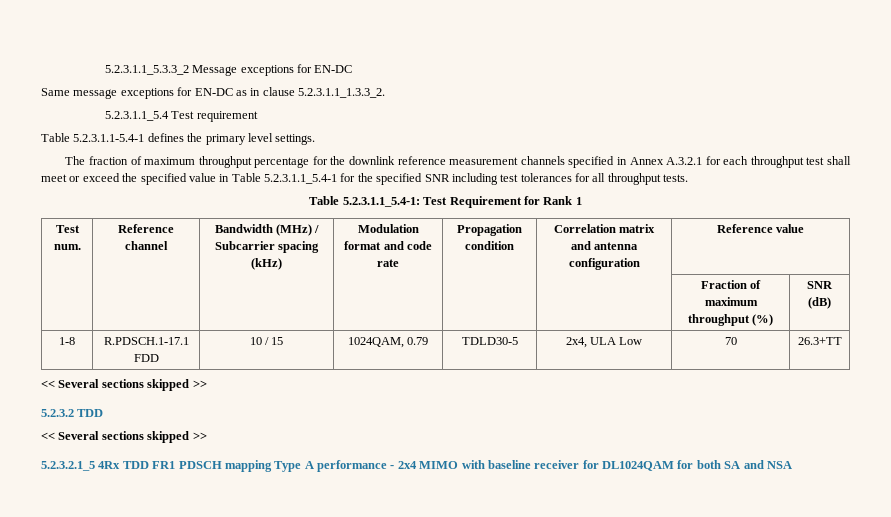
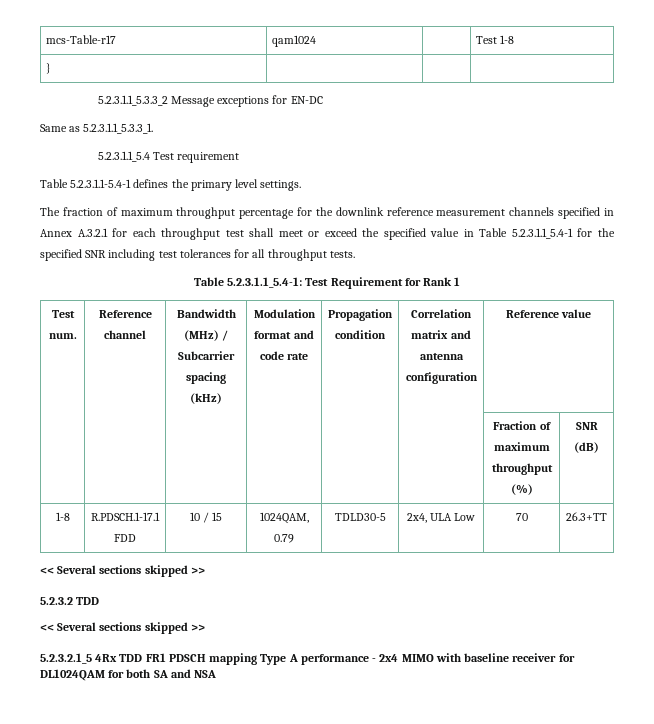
+ mcs-Table-r17 | qam1024 | | Test 1-8
+ } | | |
- Same message exceptions for EN-DC as in clause 5.2.3.1.1_1.3.3_2.
+ Same as 5.2.3.1.1_5.3.3_1.

